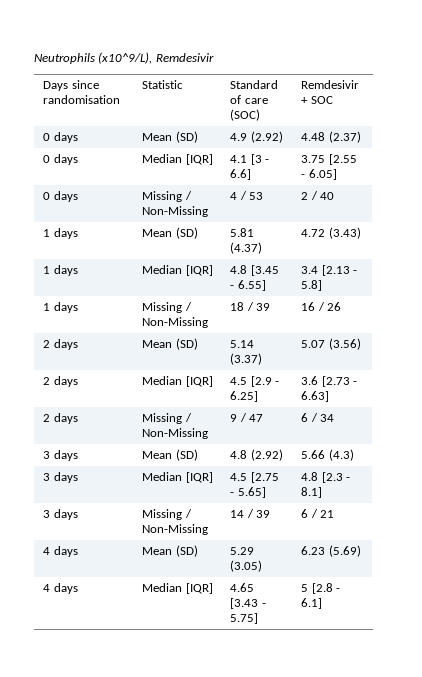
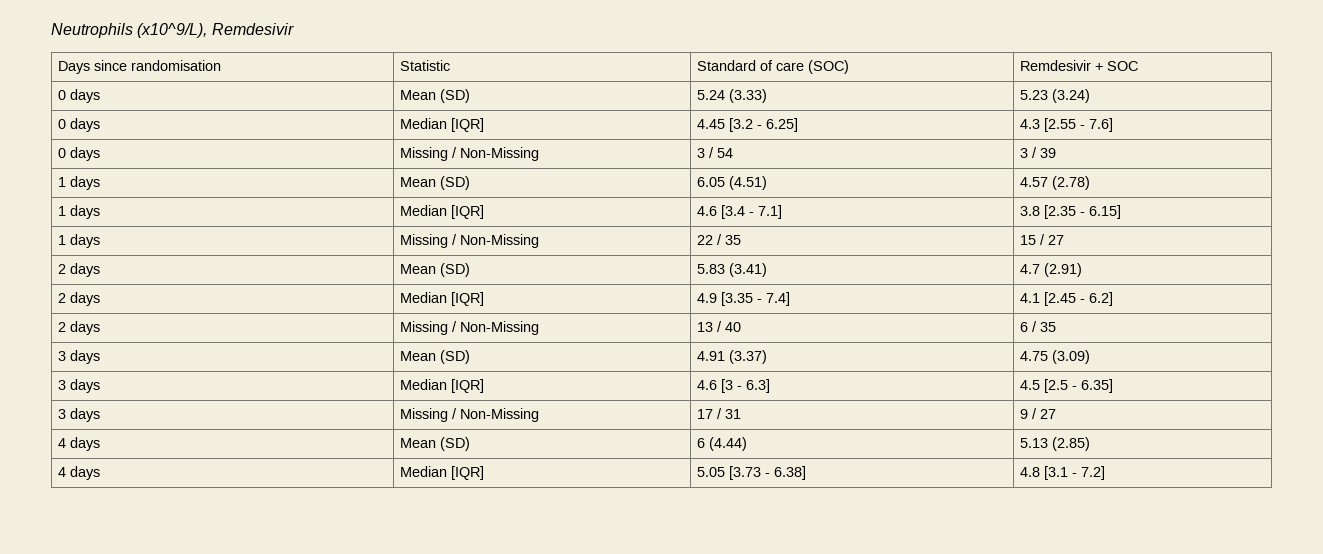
- 0 days | Mean (SD) | 4.9 (2.92) | 4.48 (2.37)
+ 0 days | Mean (SD) | 5.24 (3.33) | 5.23 (3.24)
- 0 days | Median [IQR] | 4.1 [3 - 6.6] | 3.75 [2.55 - 6.05]
+ 0 days | Median [IQR] | 4.45 [3.2 - 6.25] | 4.3 [2.55 - 7.6]
- 0 days | Missing / Non-Missing | 4 / 53 | 2 / 40
+ 0 days | Missing / Non-Missing | 3 / 54 | 3 / 39
- 1 days | Mean (SD) | 5.81 (4.37) | 4.72 (3.43)
+ 1 days | Mean (SD) | 6.05 (4.51) | 4.57 (2.78)
- 1 days | Median [IQR] | 4.8 [3.45 - 6.55] | 3.4 [2.13 - 5.8]
+ 1 days | Median [IQR] | 4.6 [3.4 - 7.1] | 3.8 [2.35 - 6.15]
- 1 days | Missing / Non-Missing | 18 / 39 | 16 / 26
+ 1 days | Missing / Non-Missing | 22 / 35 | 15 / 27
- 2 days | Mean (SD) | 5.14 (3.37) | 5.07 (3.56)
+ 2 days | Mean (SD) | 5.83 (3.41) | 4.7 (2.91)
- 2 days | Median [IQR] | 4.5 [2.9 - 6.25] | 3.6 [2.73 - 6.63]
+ 2 days | Median [IQR] | 4.9 [3.35 - 7.4] | 4.1 [2.45 - 6.2]
- 2 days | Missing / Non-Missing | 9 / 47 | 6 / 34
+ 2 days | Missing / Non-Missing | 13 / 40 | 6 / 35
- 3 days | Mean (SD) | 4.8 (2.92) | 5.66 (4.3)
+ 3 days | Mean (SD) | 4.91 (3.37) | 4.75 (3.09)
- 3 days | Median [IQR] | 4.5 [2.75 - 5.65] | 4.8 [2.3 - 8.1]
+ 3 days | Median [IQR] | 4.6 [3 - 6.3] | 4.5 [2.5 - 6.35]
- 3 days | Missing / Non-Missing | 14 / 39 | 6 / 21
+ 3 days | Missing / Non-Missing | 17 / 31 | 9 / 27
- 4 days | Mean (SD) | 5.29 (3.05) | 6.23 (5.69)
+ 4 days | Mean (SD) | 6 (4.44) | 5.13 (2.85)
- 4 days | Median [IQR] | 4.65 [3.43 - 5.75] | 5 [2.8 - 6.1]
+ 4 days | Median [IQR] | 5.05 [3.73 - 6.38] | 4.8 [3.1 - 7.2]

